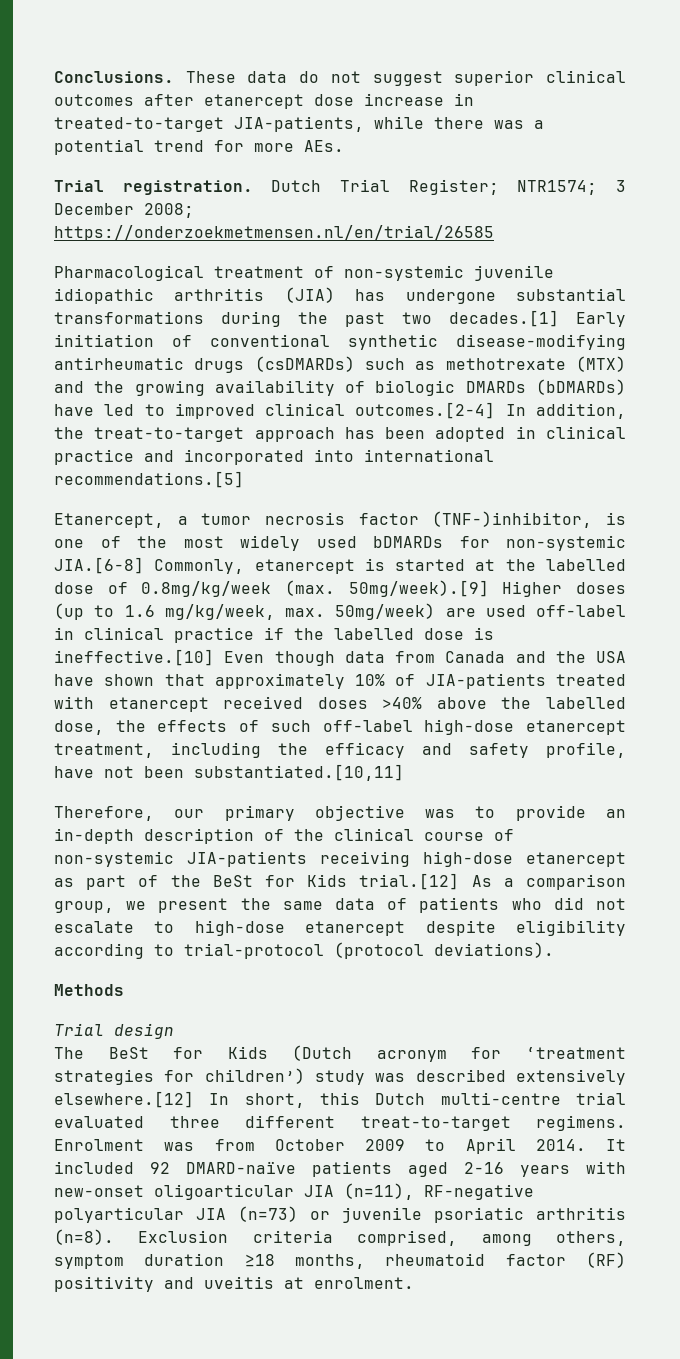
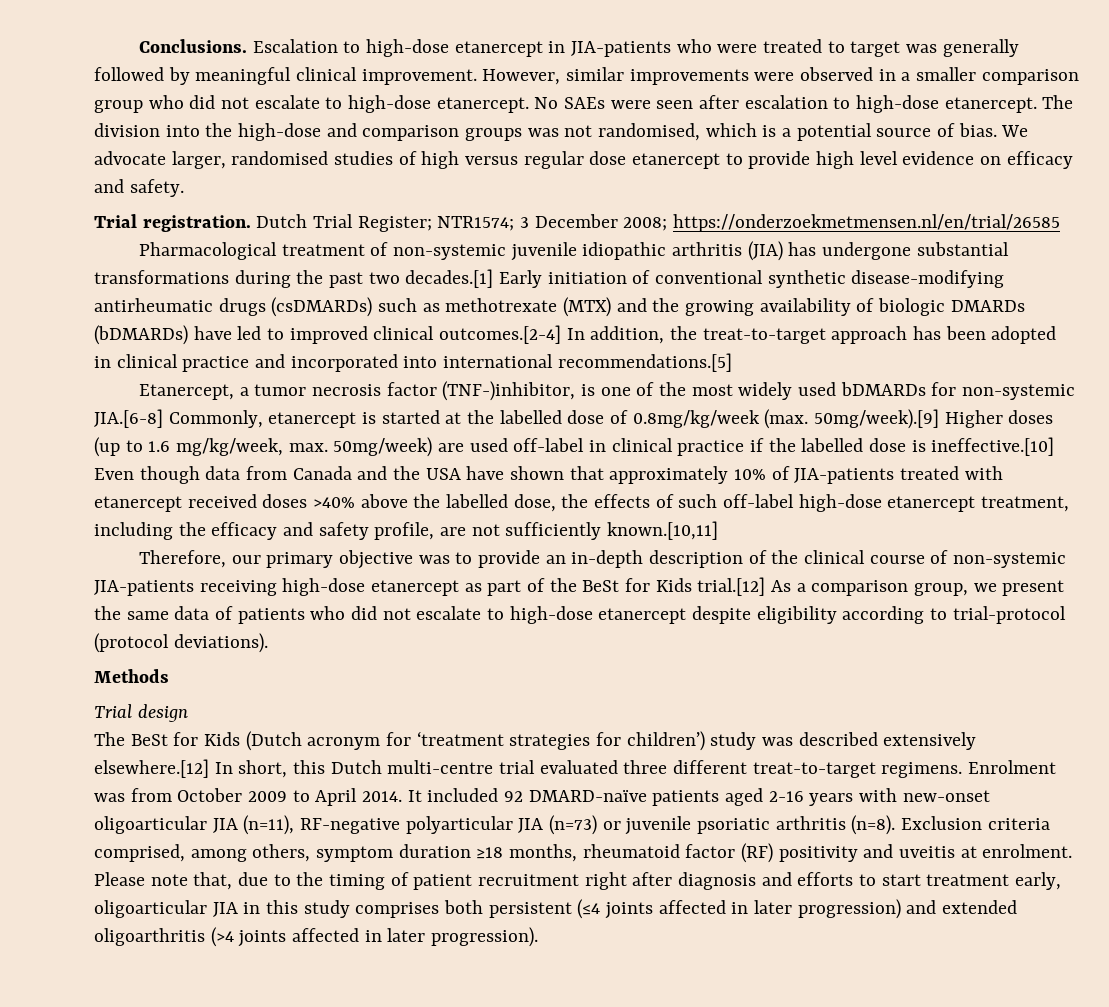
- These data do not suggest superior clinical outcomes after etanercept dose increase in treated-to-target JIA-patients, while there was a potential trend for more AEs.
+ Escalation to high-dose etanercept in JIA-patients who were treated to target was generally followed by meaningful clinical improvement. However, similar improvements were observed in a smaller comparison group who did not escalate to high-dose etanercept. No SAEs were seen after escalation to high-dose etanercept. The division into the high-dose and comparison groups was not randomised, which is a potential source of bias. We advocate larger, randomised studies of high versus regular dose etanercept to provide high level evidence on efficacy and safety.
- Etanercept, a tumor necrosis factor (TNF-)inhibitor, is one of the most widely used bDMARDs for non-systemic JIA.[6-8] Commonly, etanercept is started at the labelled dose of 0.8mg/kg/week (max. 50mg/week).[9] Higher doses (up to 1.6 mg/kg/week, max. 50mg/week) are used off-label in clinical practice if the labelled dose is ineffective.[10] Even though data from Canada and the USA have shown that approximately 10% of JIA-patients treated with etanercept received doses >40% above the labelled dose, the effects of such off-label high-dose etanercept treatment, including the efficacy and safety profile, have not been substantiated.[10,11]
+ Etanercept, a tumor necrosis factor (TNF-)inhibitor, is one of the most widely used bDMARDs for non-systemic JIA.[6-8] Commonly, etanercept is started at the labelled dose of 0.8mg/kg/week (max. 50mg/week).[9] Higher doses (up to 1.6 mg/kg/week, max. 50mg/week) are used off-label in clinical practice if the labelled dose is ineffective.[10] Even though data from Canada and the USA have shown that approximately 10% of JIA-patients treated with etanercept received doses >40% above the labelled dose, the effects of such off-label high-dose etanercept treatment, including the efficacy and safety profile, are not sufficiently known.[10,11]
+ Please note that, due to the timing of patient recruitment right after diagnosis and efforts to start treatment early, oligoarticular JIA in this study comprises both persistent (≤4 joints affected in later progression) and extended oligoarthritis (>4 joints affected in later progression).

